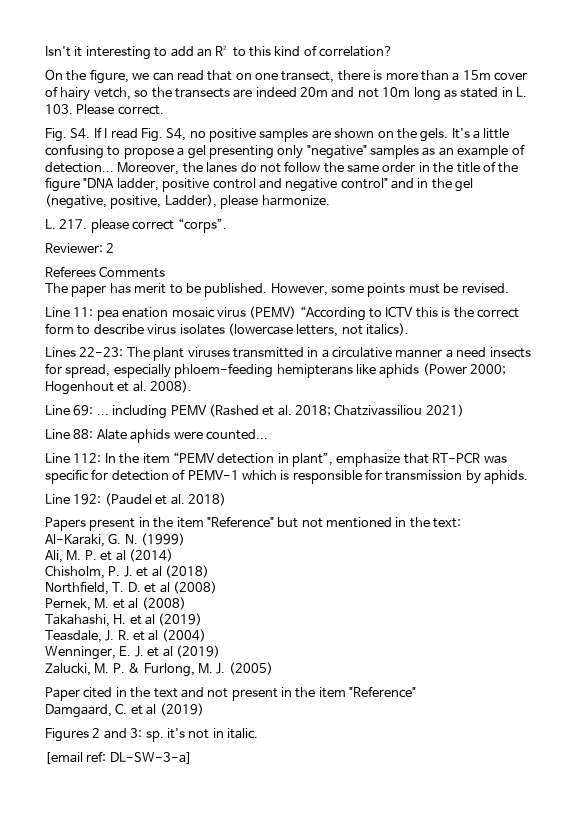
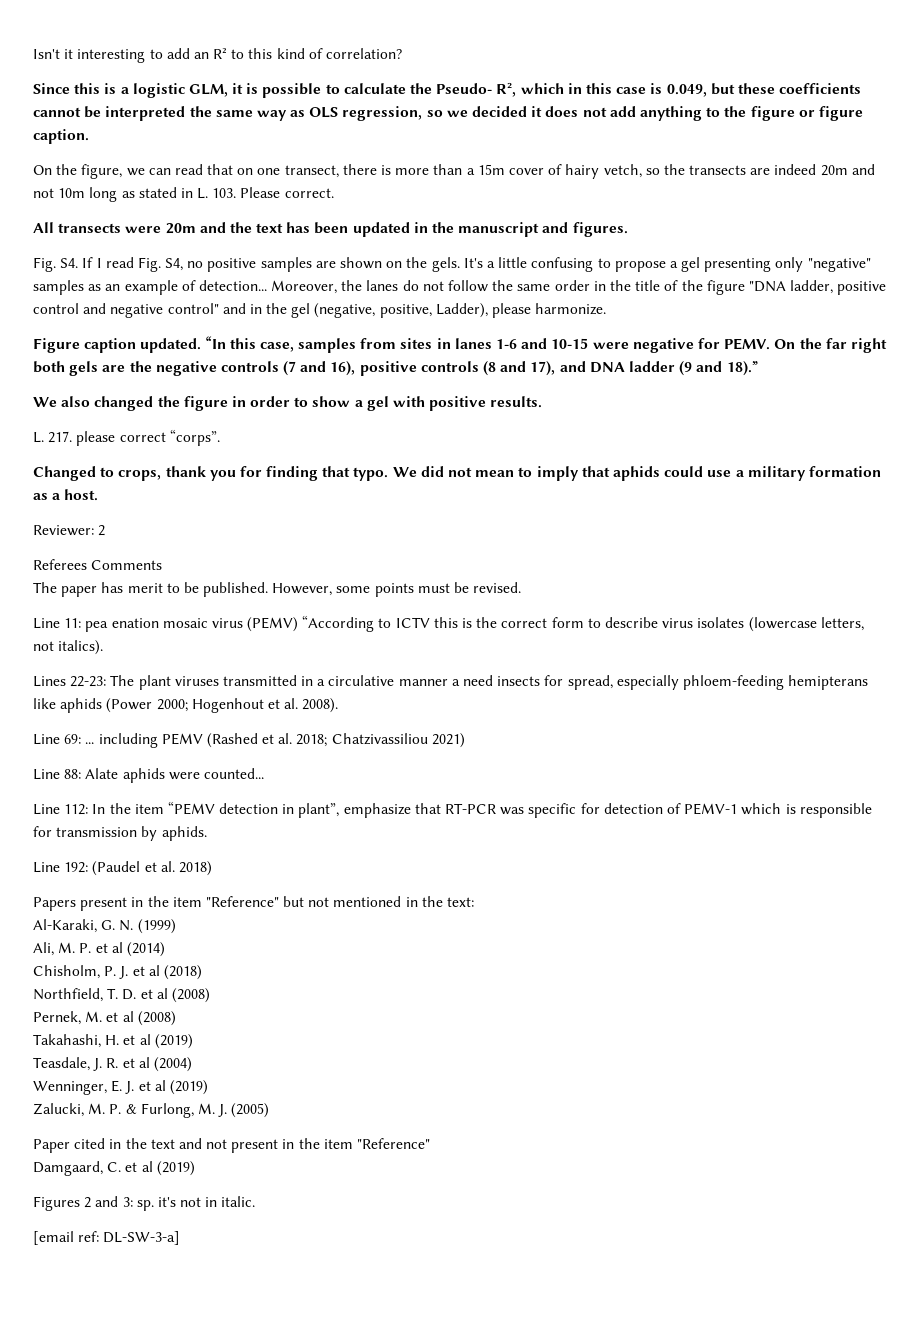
+ Since this is a logistic GLM, it is possible to calculate the Pseudo- R², which in this case is 0.049, but these coefficients cannot be interpreted the same way as OLS regression, so we decided it does not add anything to the figure or figure caption.
+ All transects were 20m and the text has been updated in the manuscript and figures.
+ Figure caption updated. “In this case, samples from sites in lanes 1-6 and 10-15 were negative for PEMV. On the far right both gels are the negative controls (7 and 16), positive controls (8 and 17), and DNA ladder (9 and 18).”
+ We also changed the figure in order to show a gel with positive results.
+ Changed to crops, thank you for finding that typo. We did not mean to imply that aphids could use a military formation as a host.

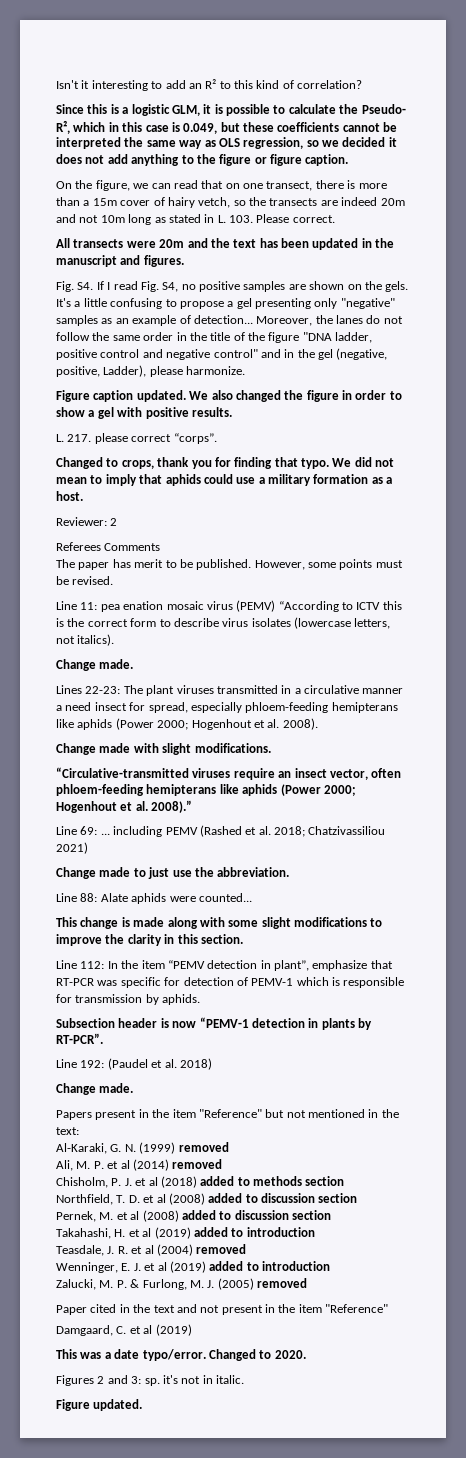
- Figure caption updated. “In this case, samples from sites in lanes 1-6 and 10-15 were negative for PEMV. On the far right both gels are the negative controls (7 and 16), positive controls (8 and 17), and DNA ladder (9 and 18).”
- We also changed the figure in order to show a gel with positive results.
+ Figure caption updated. We also changed the figure in order to show a gel with positive results.
  Line 11: pea enation mosaic virus (PEMV) “According to ICTV this is the correct form to describe virus isolates (lowercase letters, not italics).
+ Change made.
- Lines 22-23: The plant viruses transmitted in a circulative manner a need insects for spread, especially phloem-feeding hemipterans like aphids (Power 2000; Hogenhout et al. 2008).
+ Lines 22-23: The plant viruses transmitted in a circulative manner a need insect for spread, especially phloem-feeding hemipterans like aphids (Power 2000; Hogenhout et al. 2008).
+ Change made with slight modifications.
+ “Circulative-transmitted viruses require an insect vector, often phloem-feeding hemipterans like aphids (Power 2000; Hogenhout et al. 2008).”
+ Change made to just use the abbreviation.
+ This change is made along with some slight modifications to improve the clarity in this section.
+ Subsection header is now “PEMV-1 detection in plants by RT-PCR”.
  Line 192: (Paudel et al. 2018)
+ Change made.
- Al-Karaki, G. N. (1999)
+ Al-Karaki, G. N. (1999) removed
- Ali, M. P. et al (2014)
+ Ali, M. P. et al (2014) removed
- Chisholm, P. J. et al (2018)
+ Chisholm, P. J. et al (2018) added to methods section
- Northfield, T. D. et al (2008)
+ Northfield, T. D. et al (2008) added to discussion section
- Pernek, M. et al (2008)
+ Pernek, M. et al (2008) added to discussion section
- Takahashi, H. et al (2019)
+ Takahashi, H. et al (2019) added to introduction
- Teasdale, J. R. et al (2004)
+ Teasdale, J. R. et al (2004) removed
- Wenninger, E. J. et al (2019)
+ Wenninger, E. J. et al (2019) added to introduction
- Zalucki, M. P. & Furlong, M. J. (2005)
+ Zalucki, M. P. & Furlong, M. J. (2005) removed
+ This was a date typo/error. Changed to 2020.
- [email ref: DL-SW-3-a]
+ Figure updated.

